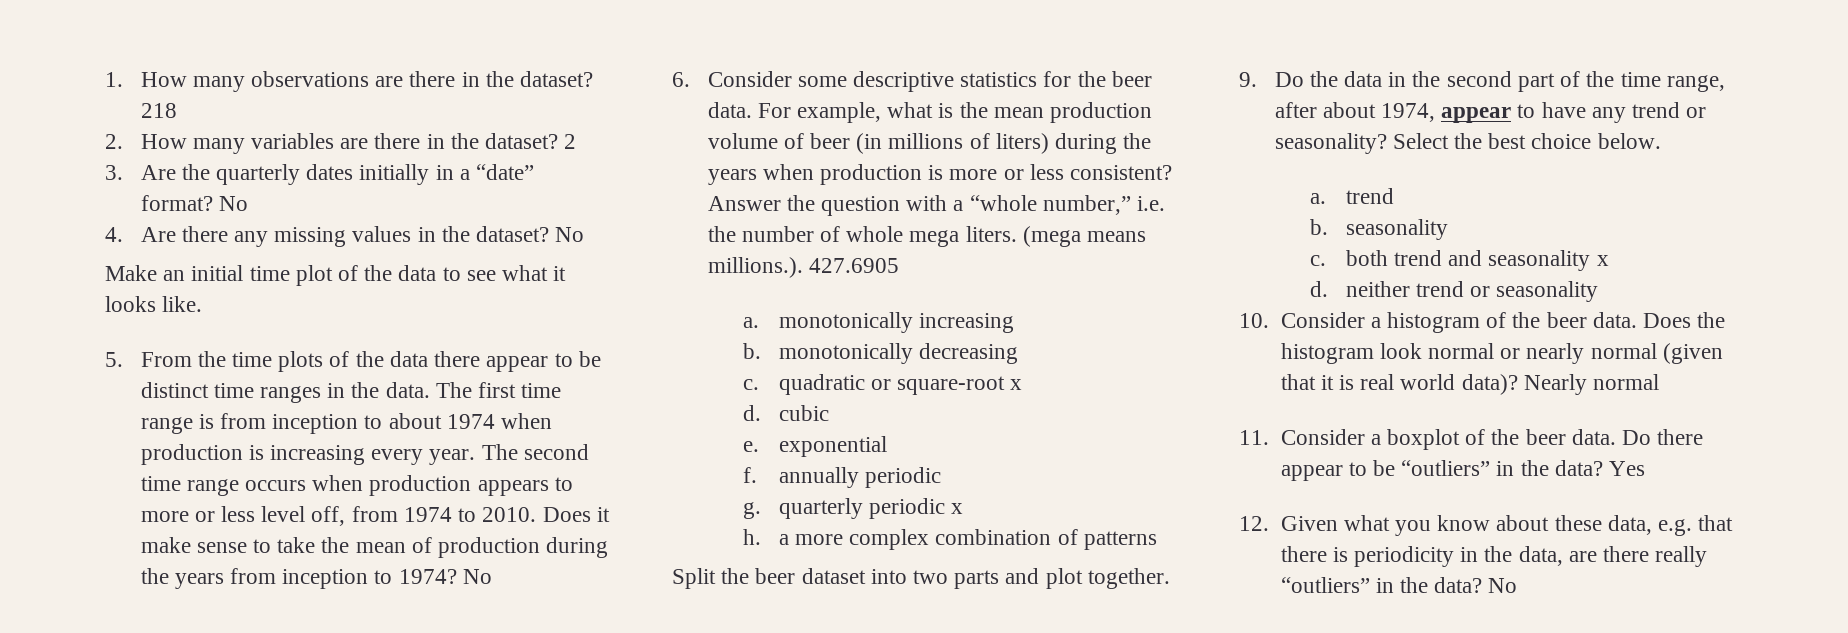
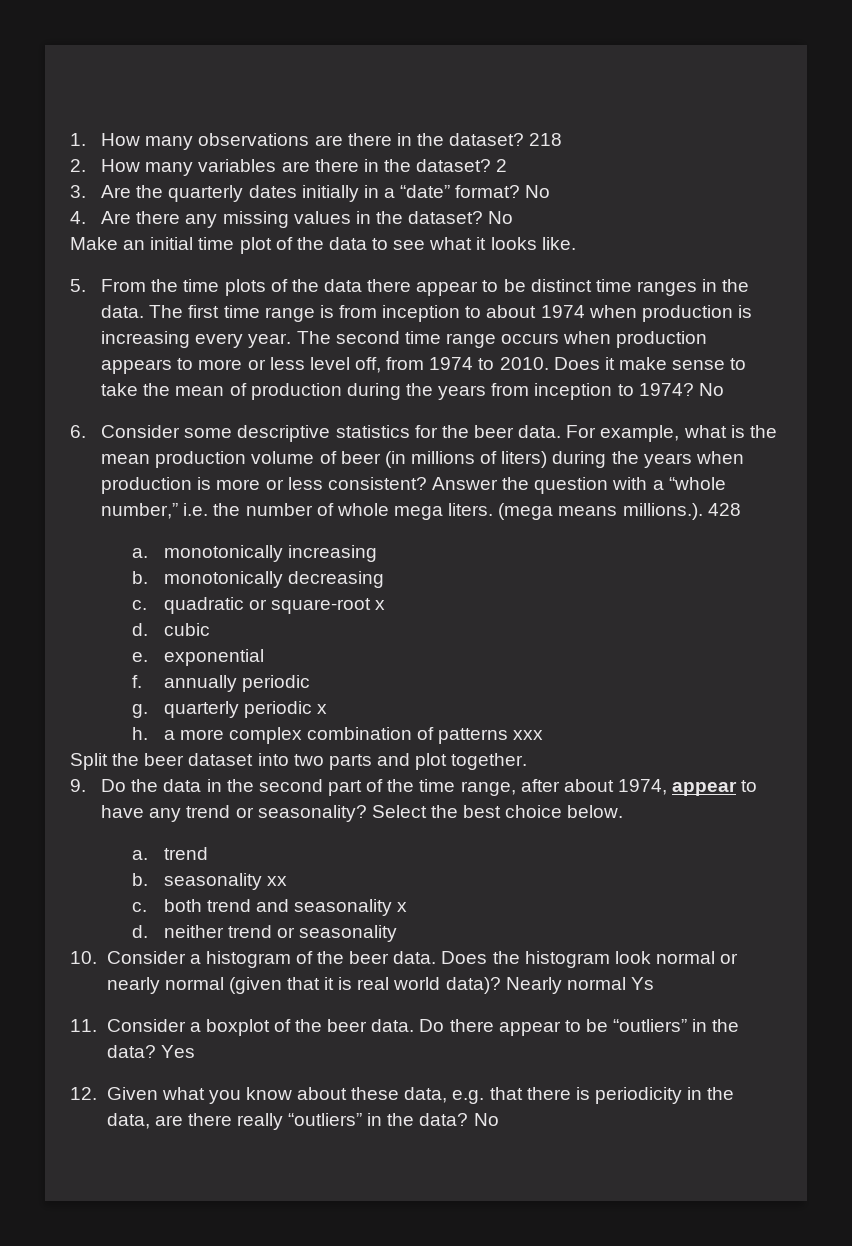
- (mega means millions.). 427.6905
+ (mega means millions.). 428
- h. a more complex combination of patterns
+ h. a more complex combination of patterns xxx
- b. seasonality
+ b. seasonality xx
- Nearly normal
+ Nearly normal Ys

